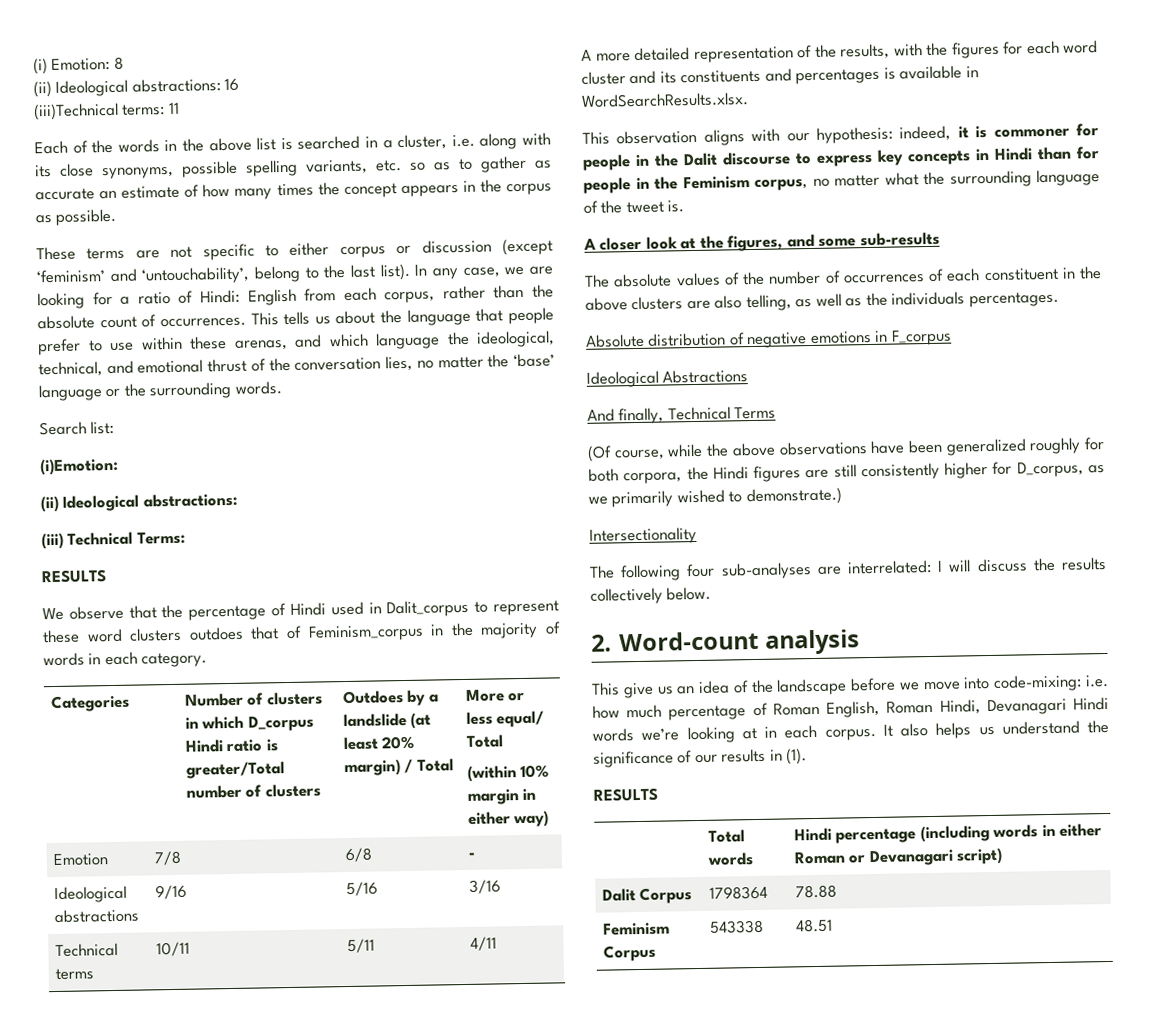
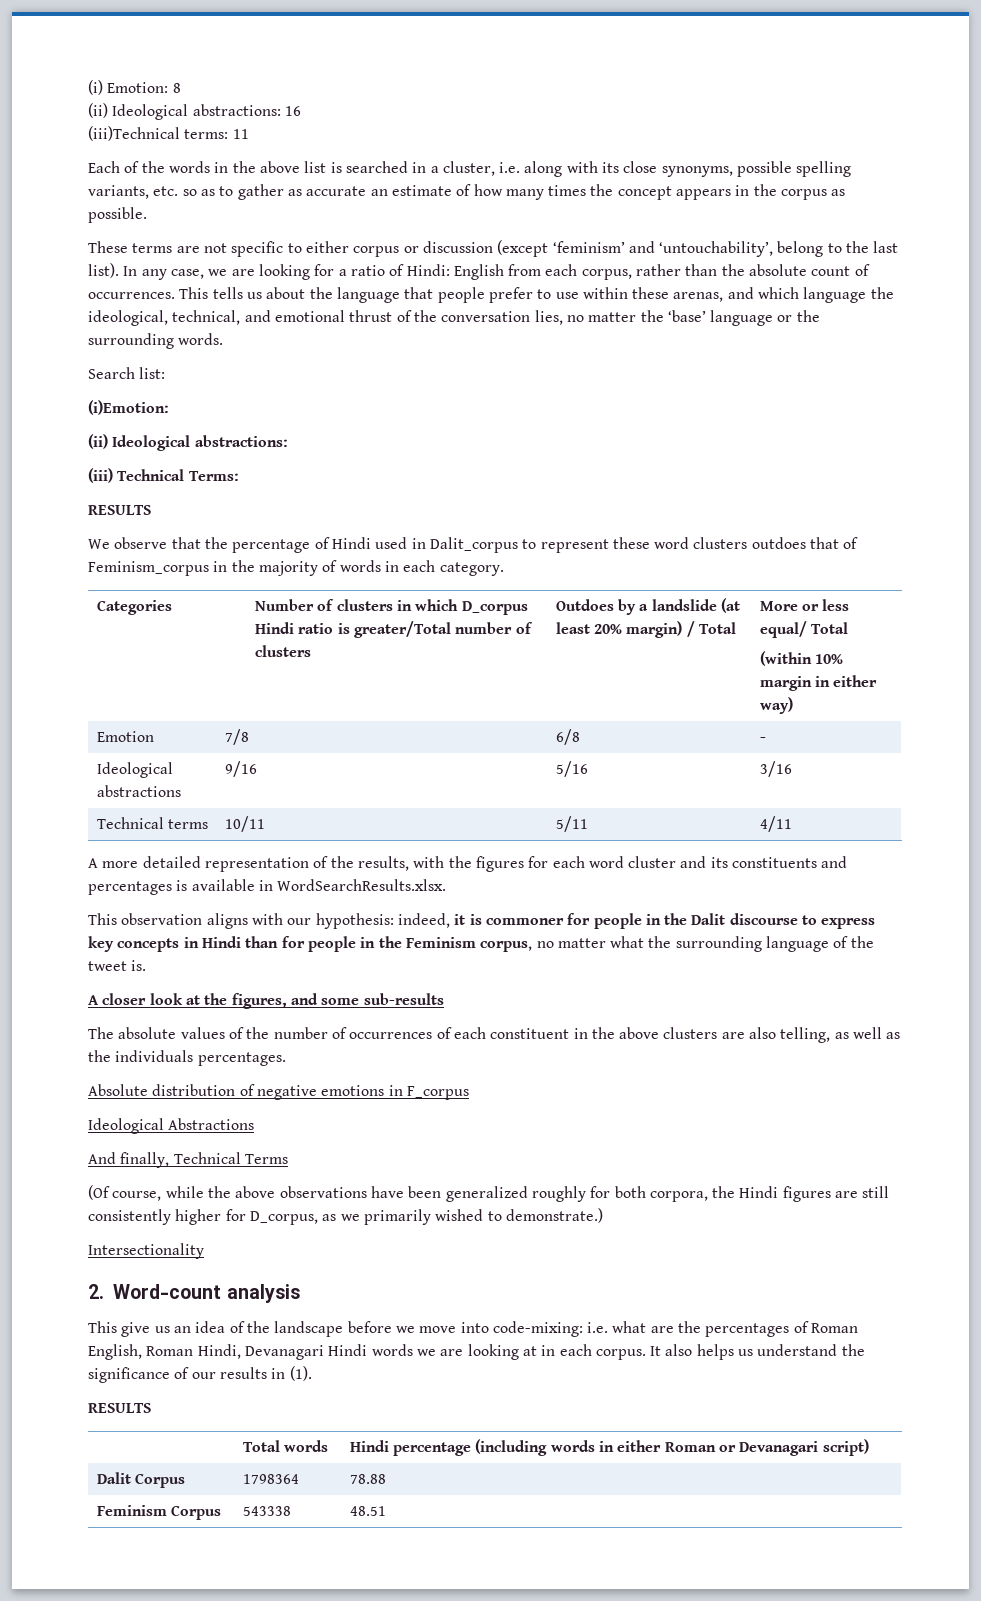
- The following four sub-analyses are interrelated: I will discuss the results collectively below.
- This give us an idea of the landscape before we move into code-mixing: i.e. how much percentage of Roman English, Roman Hindi, Devanagari Hindi words we’re looking at in each corpus.
+ This give us an idea of the landscape before we move into code-mixing: i.e. what are the percentages of Roman English, Roman Hindi, Devanagari Hindi words we are looking at in each corpus.

